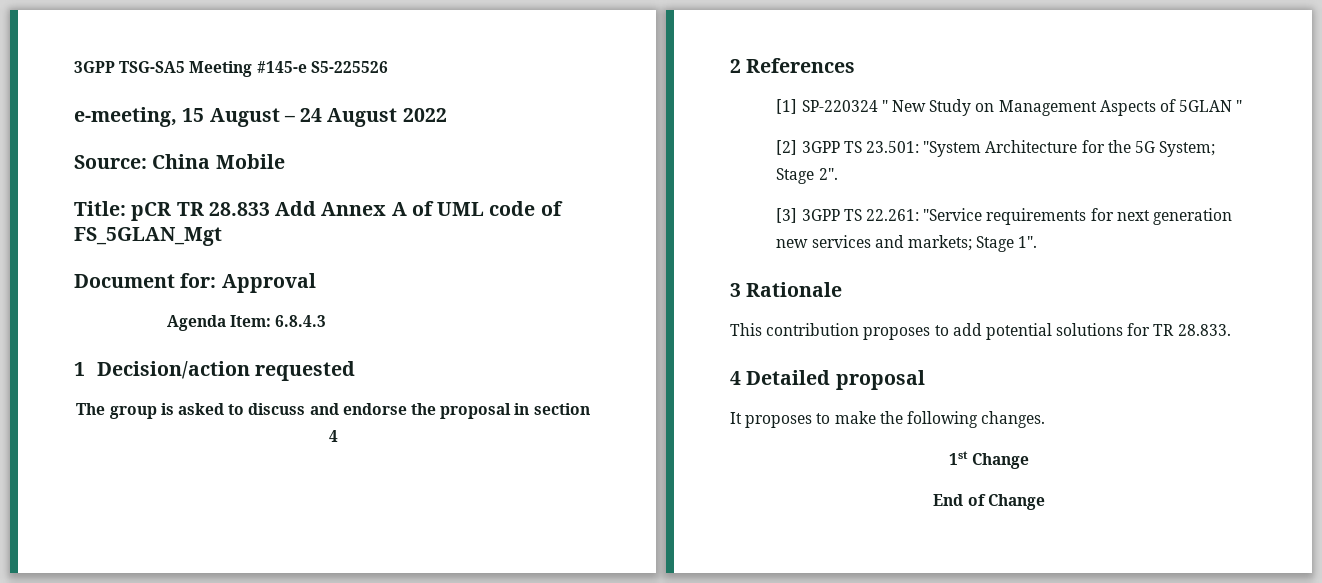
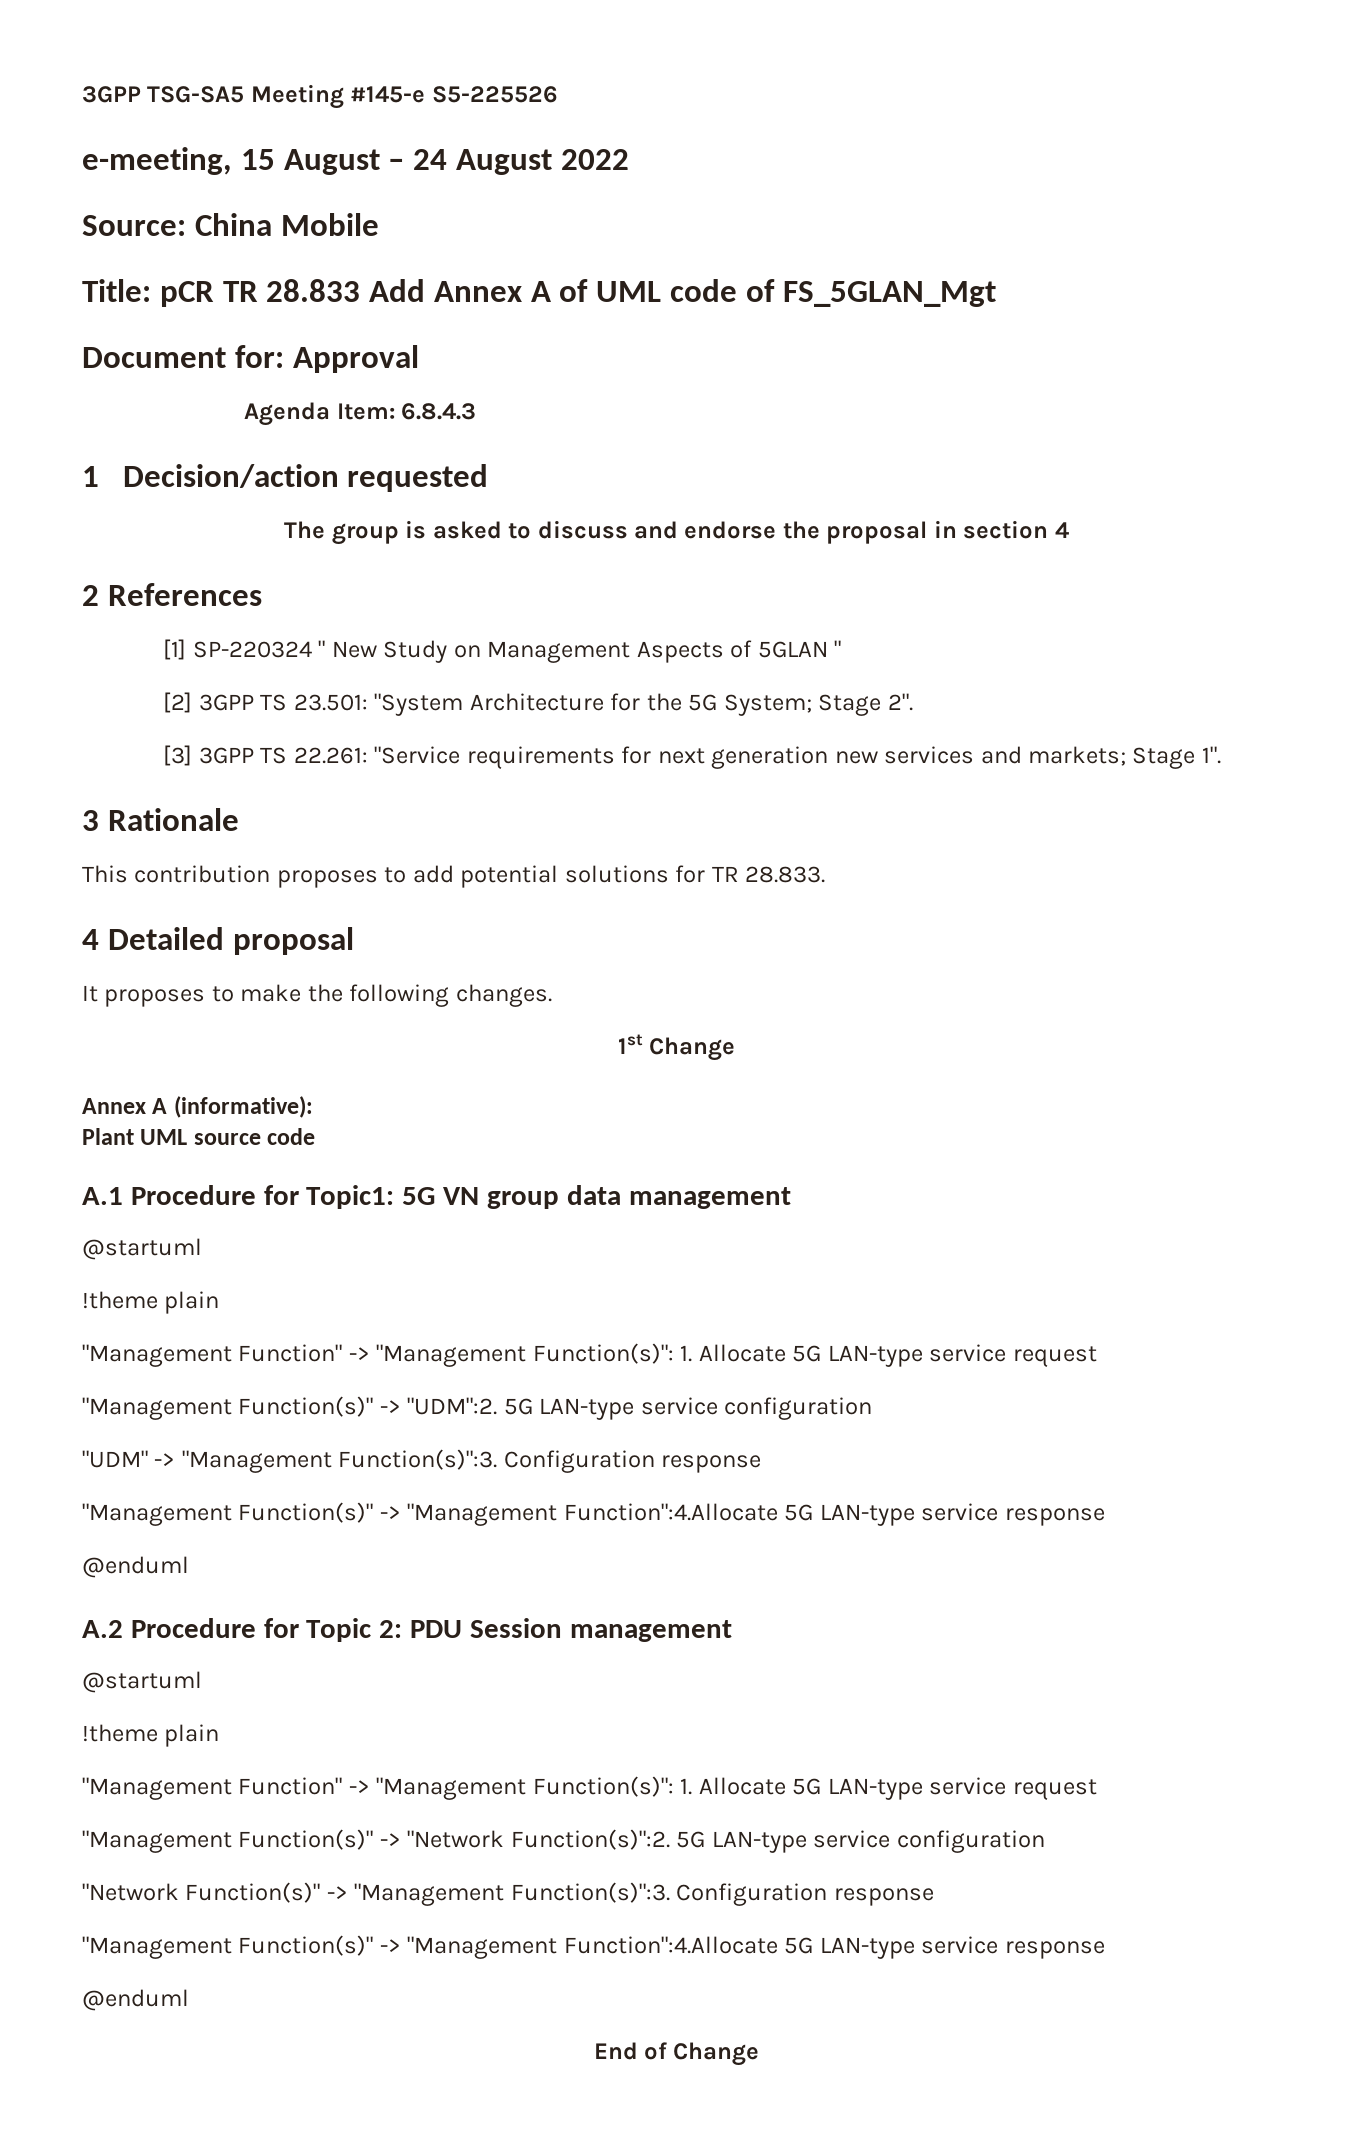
+ Annex A (informative):
+ Plant UML source code
+ A.1 Procedure for Topic1: 5G VN group data management
+ @startuml
+ !theme plain
+ "Management Function" -> "Management Function(s)": 1. Allocate 5G LAN-type service request
+ "Management Function(s)" -> "UDM":2. 5G LAN-type service configuration
+ "UDM" -> "Management Function(s)":3. Configuration response
+ "Management Function(s)" -> "Management Function":4.Allocate 5G LAN-type service response
+ @enduml
+ A.2 Procedure for Topic 2: PDU Session management
+ @startuml
+ !theme plain
+ "Management Function" -> "Management Function(s)": 1. Allocate 5G LAN-type service request
+ "Management Function(s)" -> "Network Function(s)":2. 5G LAN-type service configuration
+ "Network Function(s)" -> "Management Function(s)":3. Configuration response
+ "Management Function(s)" -> "Management Function":4.Allocate 5G LAN-type service response
+ @enduml

